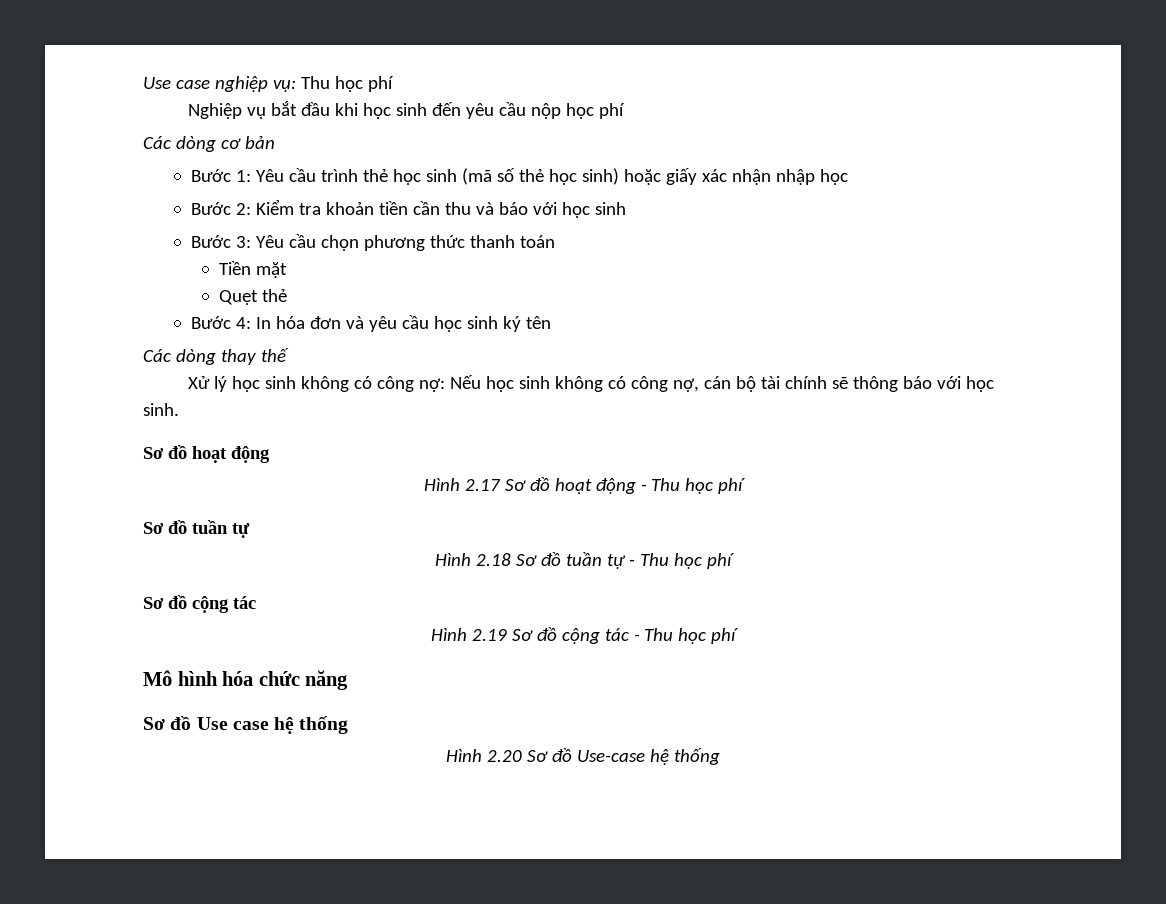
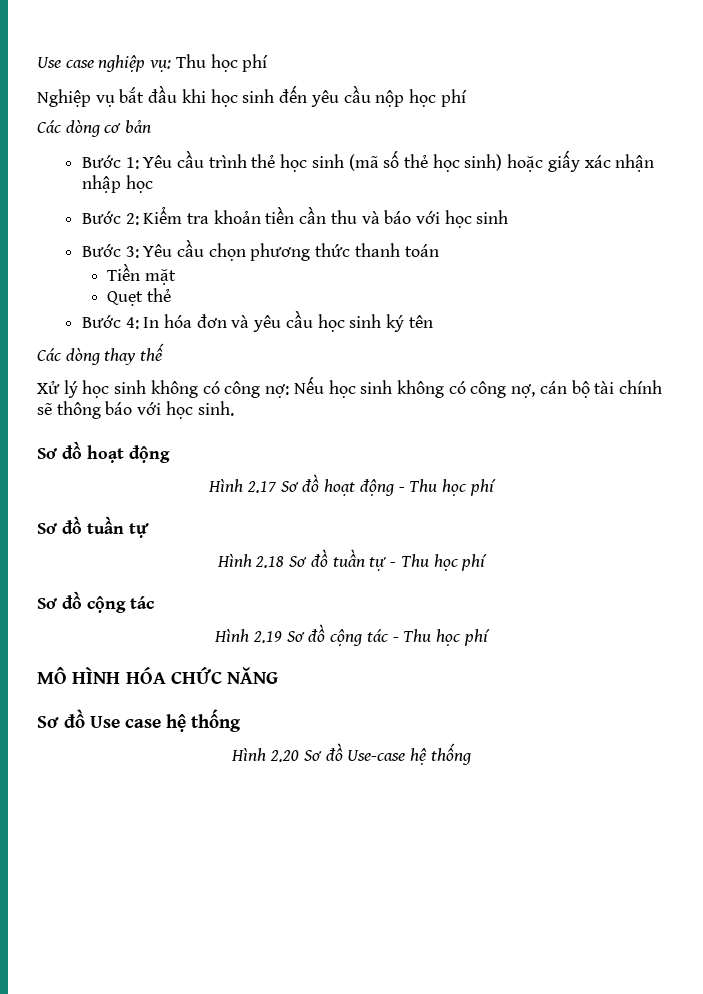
- Mô hình hóa chức năng
+ MÔ HÌNH HÓA CHỨC NĂNG

